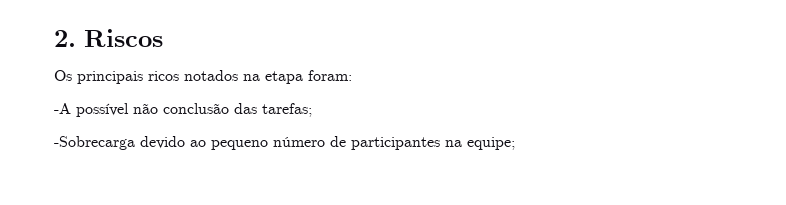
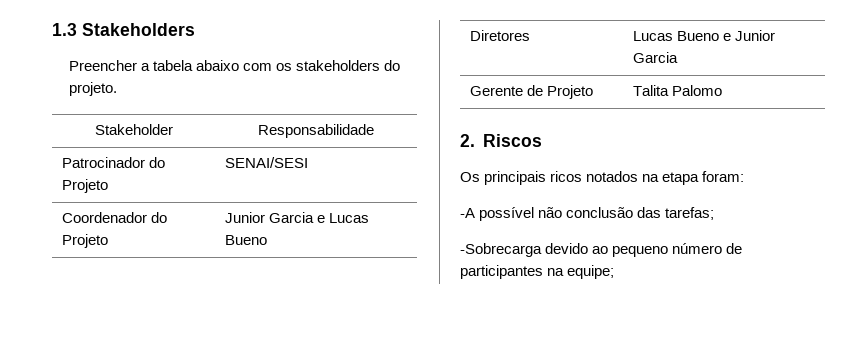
+ 1.3 Stakeholders
+ Preencher a tabela abaixo com os stakeholders do projeto.
+ Stakeholder | Responsabilidade
+ Patrocinador do Projeto | SENAI/SESI
+ Coordenador do Projeto | Junior Garcia e Lucas Bueno
+ Diretores | Lucas Bueno e Junior Garcia
+ Gerente de Projeto | Talita Palomo

